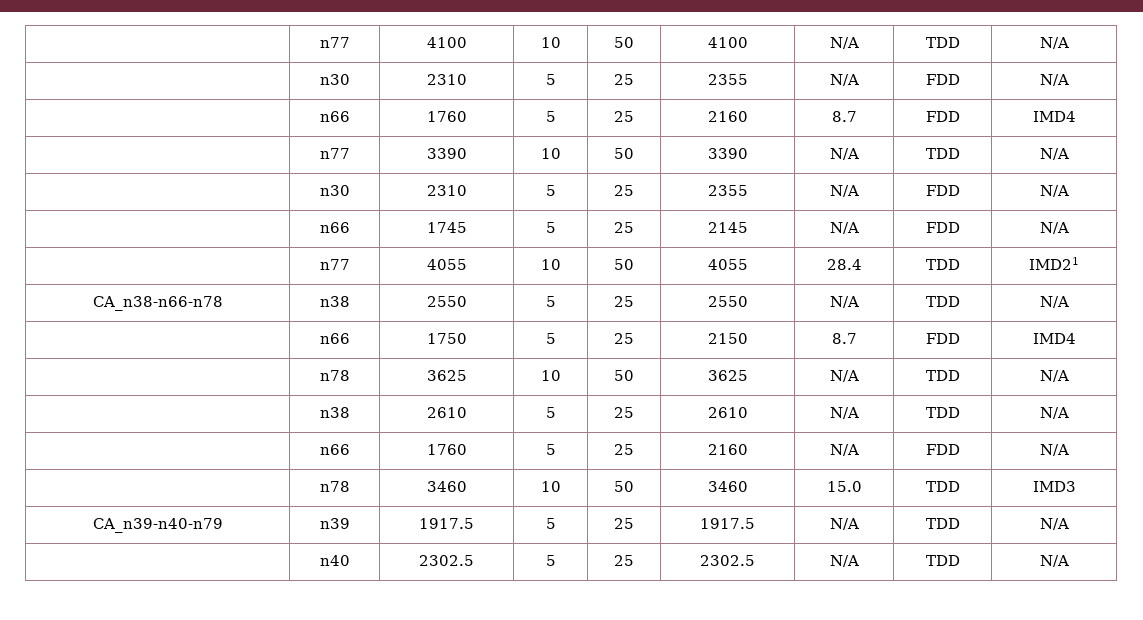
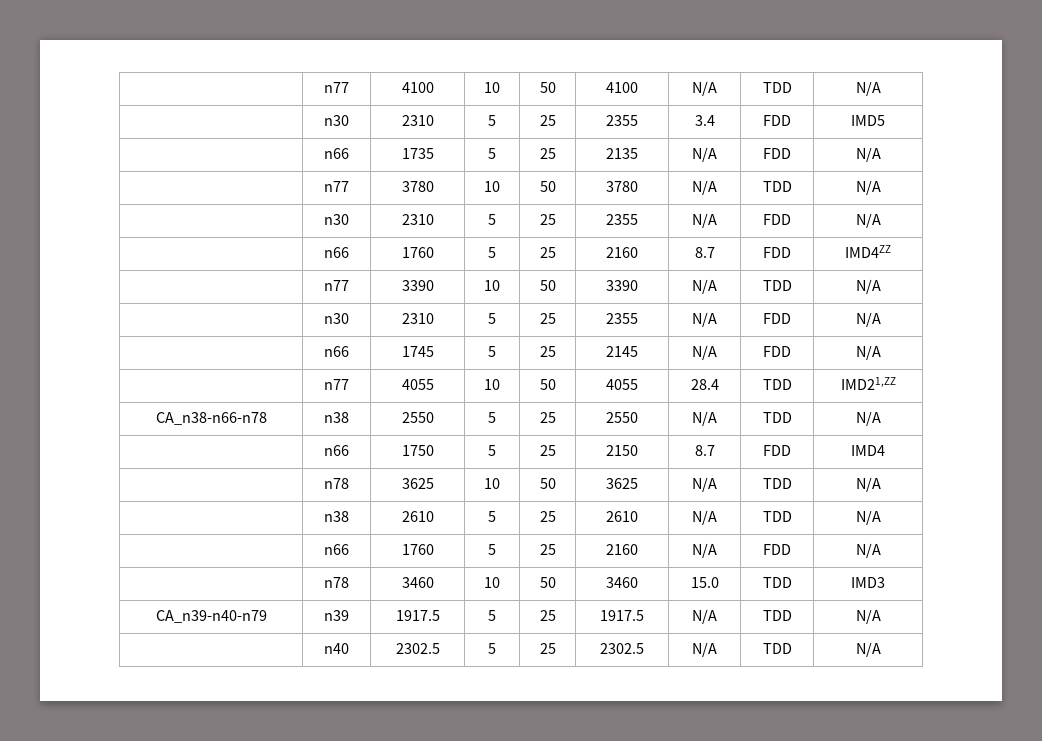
+ | n30 | 2310 | 5 | 25 | 2355 | 3.4 | FDD | IMD5
+ | n66 | 1735 | 5 | 25 | 2135 | N/A | FDD | N/A
+ | n77 | 3780 | 10 | 50 | 3780 | N/A | TDD | N/A
- | n66 | 1760 | 5 | 25 | 2160 | 8.7 | FDD | IMD4
+ | n66 | 1760 | 5 | 25 | 2160 | 8.7 | FDD | IMD4ZZ
- | n77 | 4055 | 10 | 50 | 4055 | 28.4 | TDD | IMD21
+ | n77 | 4055 | 10 | 50 | 4055 | 28.4 | TDD | IMD21,ZZ

